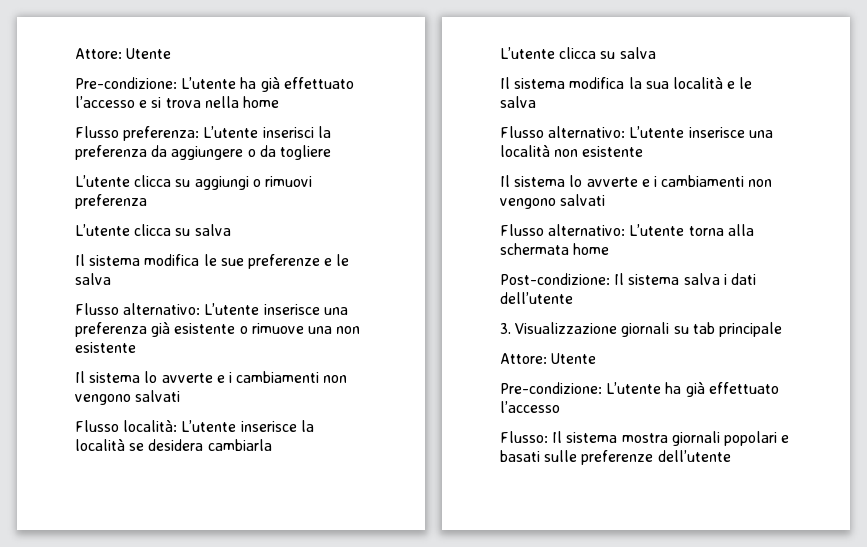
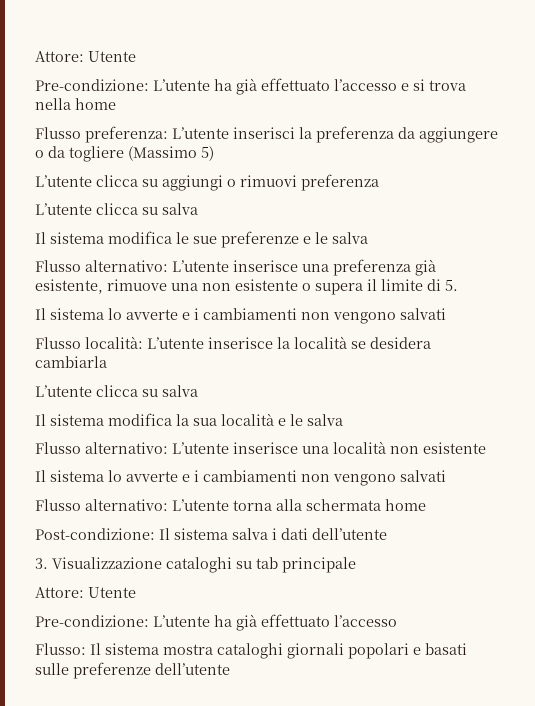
- Flusso preferenza: L’utente inserisci la preferenza da aggiungere o da togliere
+ Flusso preferenza: L’utente inserisci la preferenza da aggiungere o da togliere (Massimo 5)
- Flusso alternativo: L’utente inserisce una preferenza già esistente o rimuove una non esistente
+ Flusso alternativo: L’utente inserisce una preferenza già esistente, rimuove una non esistente o supera il limite di 5.
- 3. Visualizzazione giornali su tab principale
+ 3. Visualizzazione cataloghi su tab principale
- Flusso: Il sistema mostra giornali popolari e basati sulle preferenze dell’utente
+ Flusso: Il sistema mostra cataloghi giornali popolari e basati sulle preferenze dell’utente

